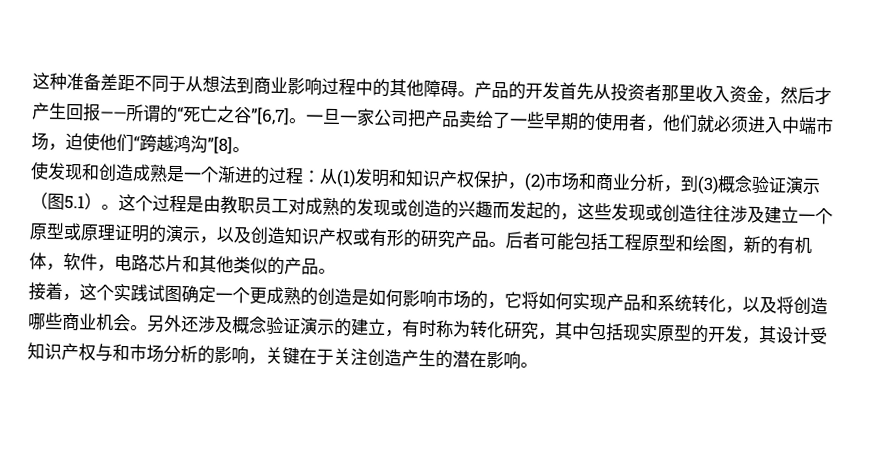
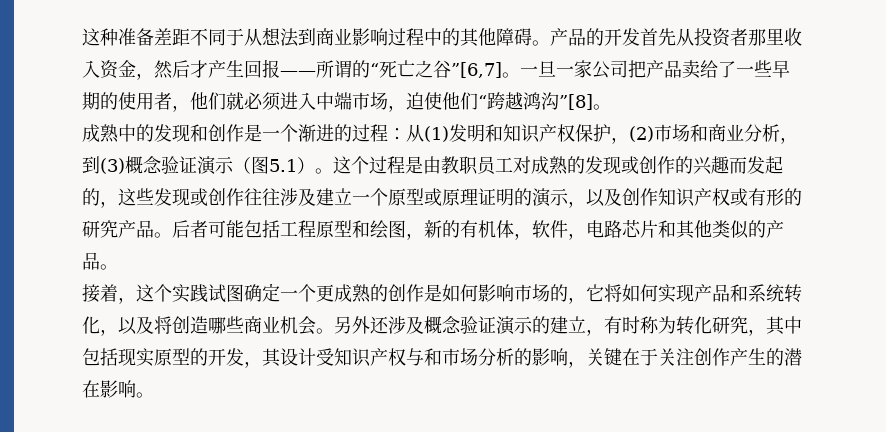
- 使发现和创造成熟是一个渐进的过程：从(1)发明和知识产权保护，(2)市场和商业分析，到(3)概念验证演示（图5.1）。
+ 成熟中的发现和创作是一个渐进的过程：从(1)发明和知识产权保护，(2)市场和商业分析，到(3)概念验证演示（图5.1）。
- 这个过程是由教职员工对成熟的发现或创造的兴趣而发起的，这些发现或创造往往涉及建立一个原型或原理证明的演示，以及创造知识产权或有形的研究产品。
+ 这个过程是由教职员工对成熟的发现或创作的兴趣而发起的，这些发现或创作往往涉及建立一个原型或原理证明的演示，以及创作知识产权或有形的研究产品。
- 接着，这个实践试图确定一个更成熟的创造是如何影响市场的，它将如何实现产品和系统转化，以及将创造哪些商业机会。
+ 接着，这个实践试图确定一个更成熟的创作是如何影响市场的，它将如何实现产品和系统转化，以及将创造哪些商业机会。
- 另外还涉及概念验证演示的建立，有时称为转化研究，其中包括现实原型的开发，其设计受知识产权与和市场分析的影响，关键在于关注创造产生的潜在影响。
+ 另外还涉及概念验证演示的建立，有时称为转化研究，其中包括现实原型的开发，其设计受知识产权与和市场分析的影响，关键在于关注创作产生的潜在影响。

